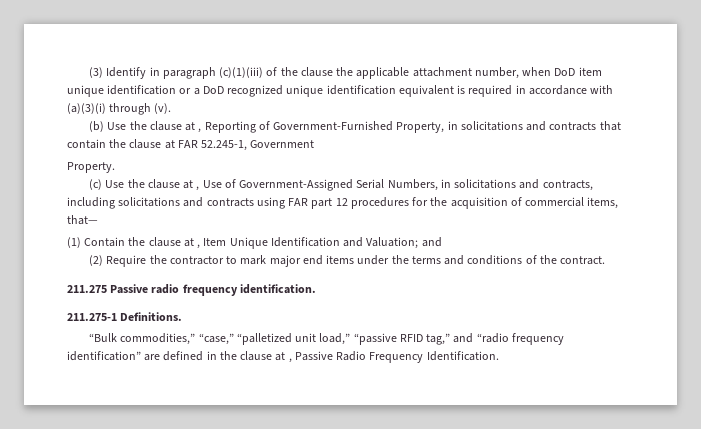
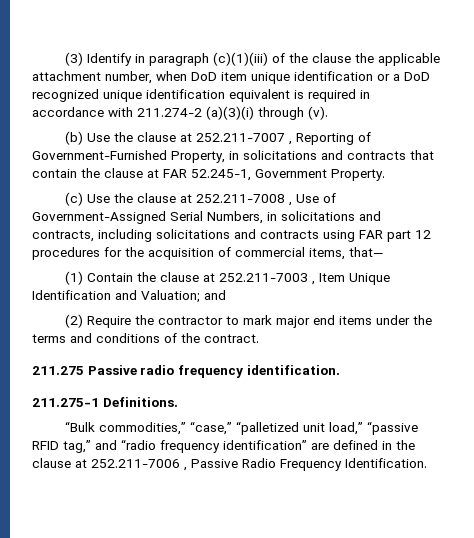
- (3) Identify in paragraph (c)(1)(iii) of the clause the applicable attachment number, when DoD item unique identification or a DoD recognized unique identification equivalent is required in accordance with (a)(3)(i) through (v).
+ (3) Identify in paragraph (c)(1)(iii) of the clause the applicable attachment number, when DoD item unique identification or a DoD recognized unique identification equivalent is required in accordance with 211.274-2 (a)(3)(i) through (v).
- (b) Use the clause at , Reporting of Government-Furnished Property, in solicitations and contracts that contain the clause at FAR 52.245-1, Government
- Property.
+ (b) Use the clause at 252.211-7007 , Reporting of Government-Furnished Property, in solicitations and contracts that contain the clause at FAR 52.245-1, Government Property.
- (c) Use the clause at , Use of Government-Assigned Serial Numbers, in solicitations and contracts, including solicitations and contracts using FAR part 12 procedures for the acquisition of commercial items, that—
+ (c) Use the clause at 252.211-7008 , Use of Government-Assigned Serial Numbers, in solicitations and contracts, including solicitations and contracts using FAR part 12 procedures for the acquisition of commercial items, that—
- (1) Contain the clause at , Item Unique Identification and Valuation; and
+ (1) Contain the clause at 252.211-7003 , Item Unique Identification and Valuation; and
- “Bulk commodities,” “case,” “palletized unit load,” “passive RFID tag,” and “radio frequency identification” are defined in the clause at , Passive Radio Frequency Identification.
+ “Bulk commodities,” “case,” “palletized unit load,” “passive RFID tag,” and “radio frequency identification” are defined in the clause at 252.211-7006 , Passive Radio Frequency Identification.

